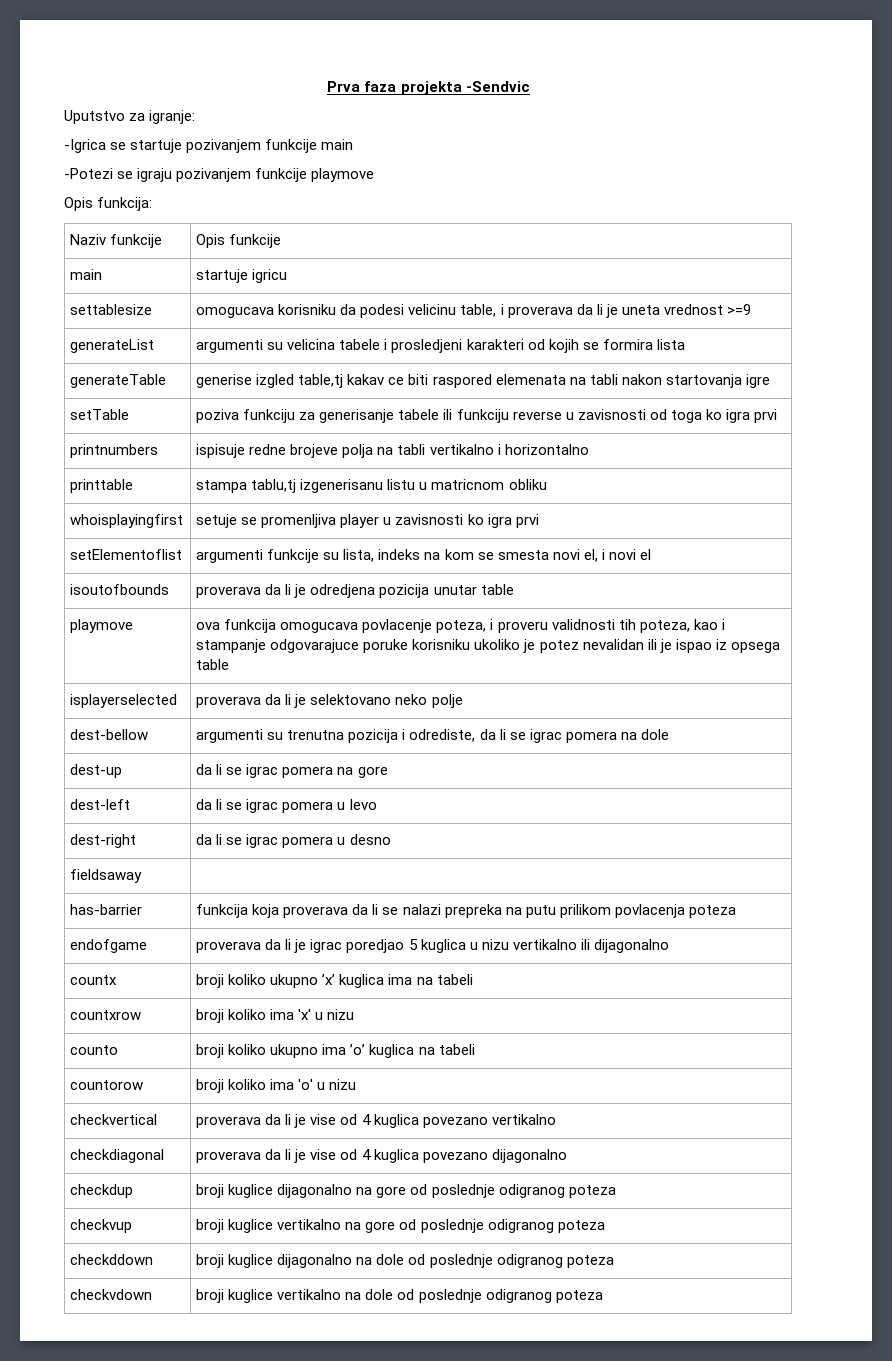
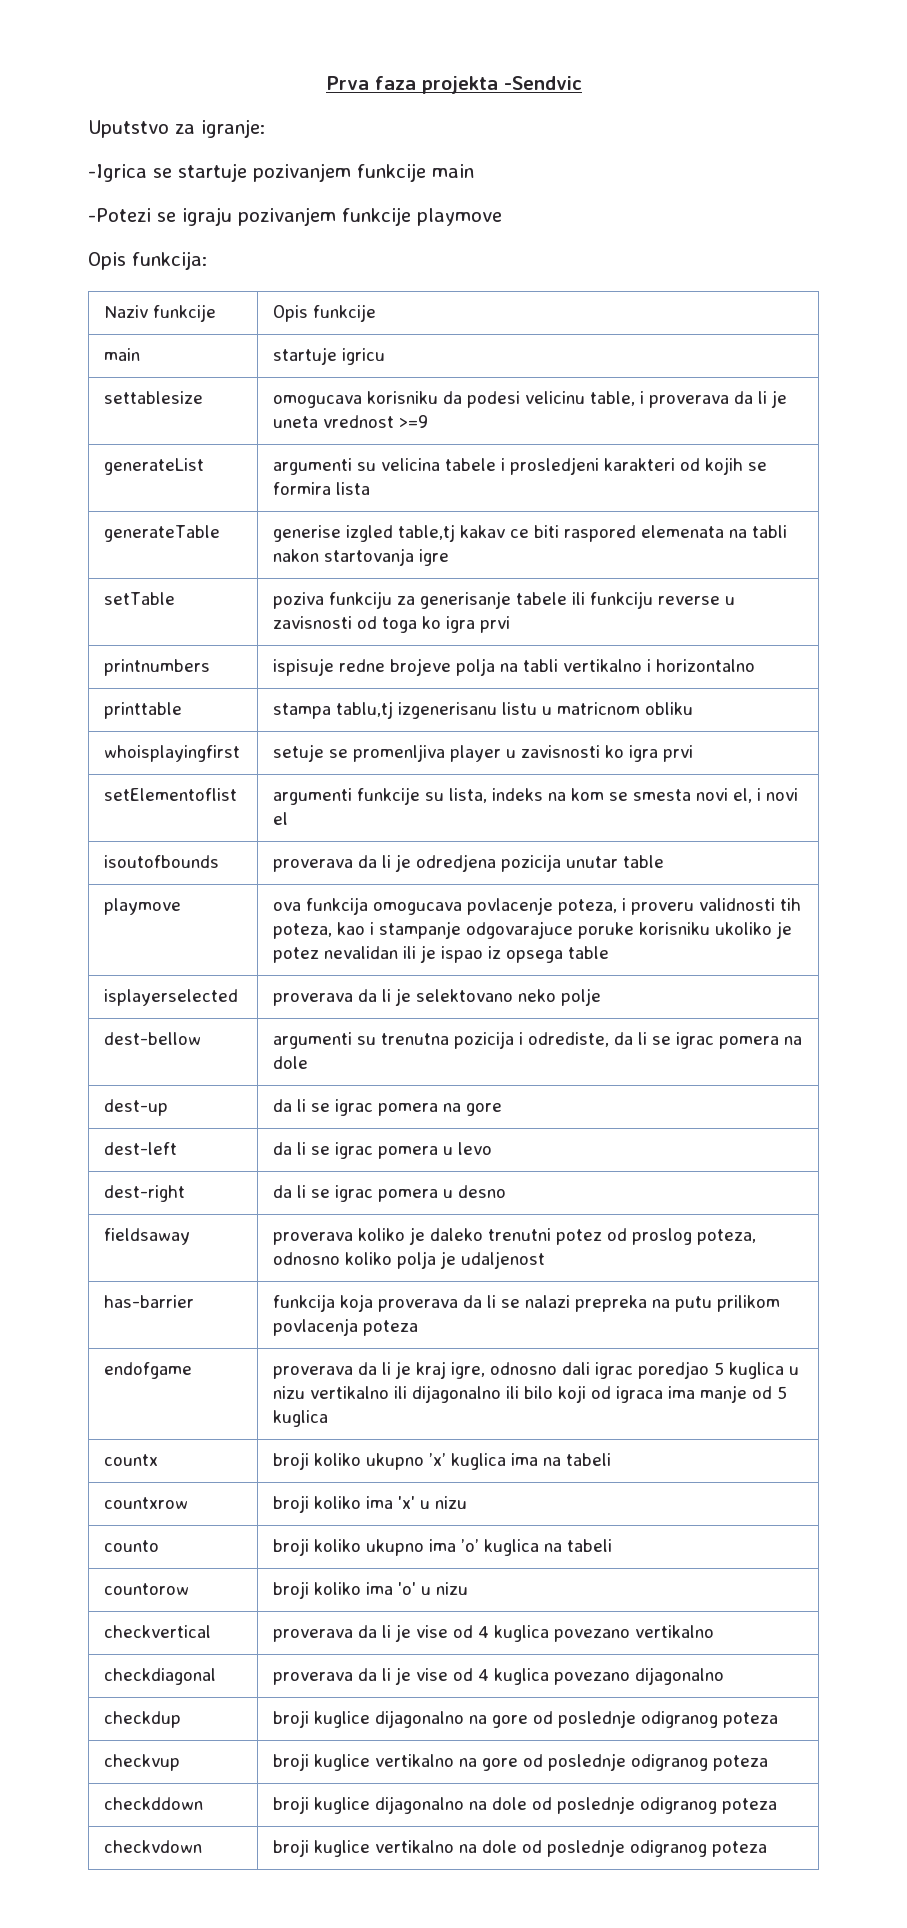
- fieldsaway |
+ fieldsaway | proverava koliko je daleko trenutni potez od proslog poteza, odnosno koliko polja je udaljenost
- endofgame | proverava da li je igrac poredjao 5 kuglica u nizu vertikalno ili dijagonalno
+ endofgame | proverava da li je kraj igre, odnosno dali igrac poredjao 5 kuglica u nizu vertikalno ili dijagonalno ili bilo koji od igraca ima manje od 5 kuglica

